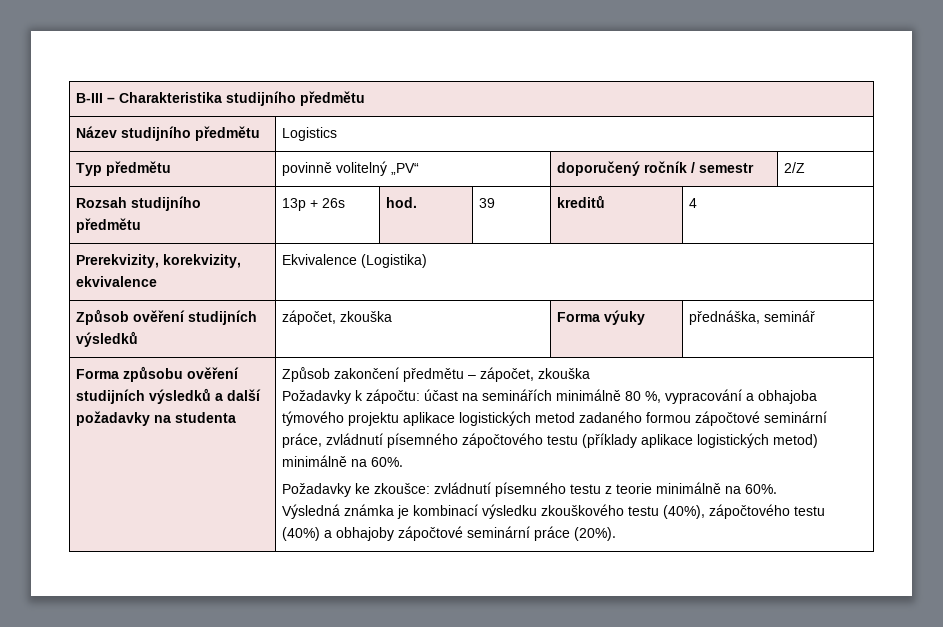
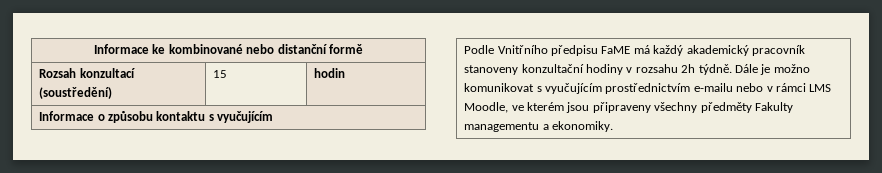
- B-III – Charakteristika studijního předmětu
- Název studijního předmětu | Logistics
- Typ předmětu | povinně volitelný „PV“ | doporučený ročník / semestr | 2/Z
- Rozsah studijního předmětu | 13p + 26s | hod. | 39 | kreditů | 4
- Prerekvizity, korekvizity, ekvivalence | Ekvivalence (Logistika)
- Způsob ověření studijních výsledků | zápočet, zkouška | Forma výuky | přednáška, seminář
- Forma způsobu ověření studijních výsledků a další požadavky na studenta | Způsob zakončení předmětu – zápočet, zkouška
- Požadavky k zápočtu: účast na seminářích minimálně 80 %, vypracování a obhajoba týmového projektu aplikace logistických metod zadaného formou zápočtové seminární práce, zvládnutí písemného zápočtového testu (příklady aplikace logistických metod) minimálně na 60%.
- Požadavky ke zkoušce: zvládnutí písemného testu z teorie minimálně na 60%.
- Výsledná známka je kombinací výsledku zkouškového testu (40%), zápočtového testu (40%) a obhajoby zápočtové seminární práce (20%).
+ Informace ke kombinované nebo distanční formě
+ Rozsah konzultací (soustředění) | 15 | hodin
+ Informace o způsobu kontaktu s vyučujícím
+ Podle Vnitřního předpisu FaME má každý akademický pracovník stanoveny konzultační hodiny v rozsahu 2h týdně. Dále je možno komunikovat s vyučujícím prostřednictvím e-mailu nebo v rámci LMS Moodle, ve kterém jsou připraveny všechny předměty Fakulty managementu a ekonomiky.

